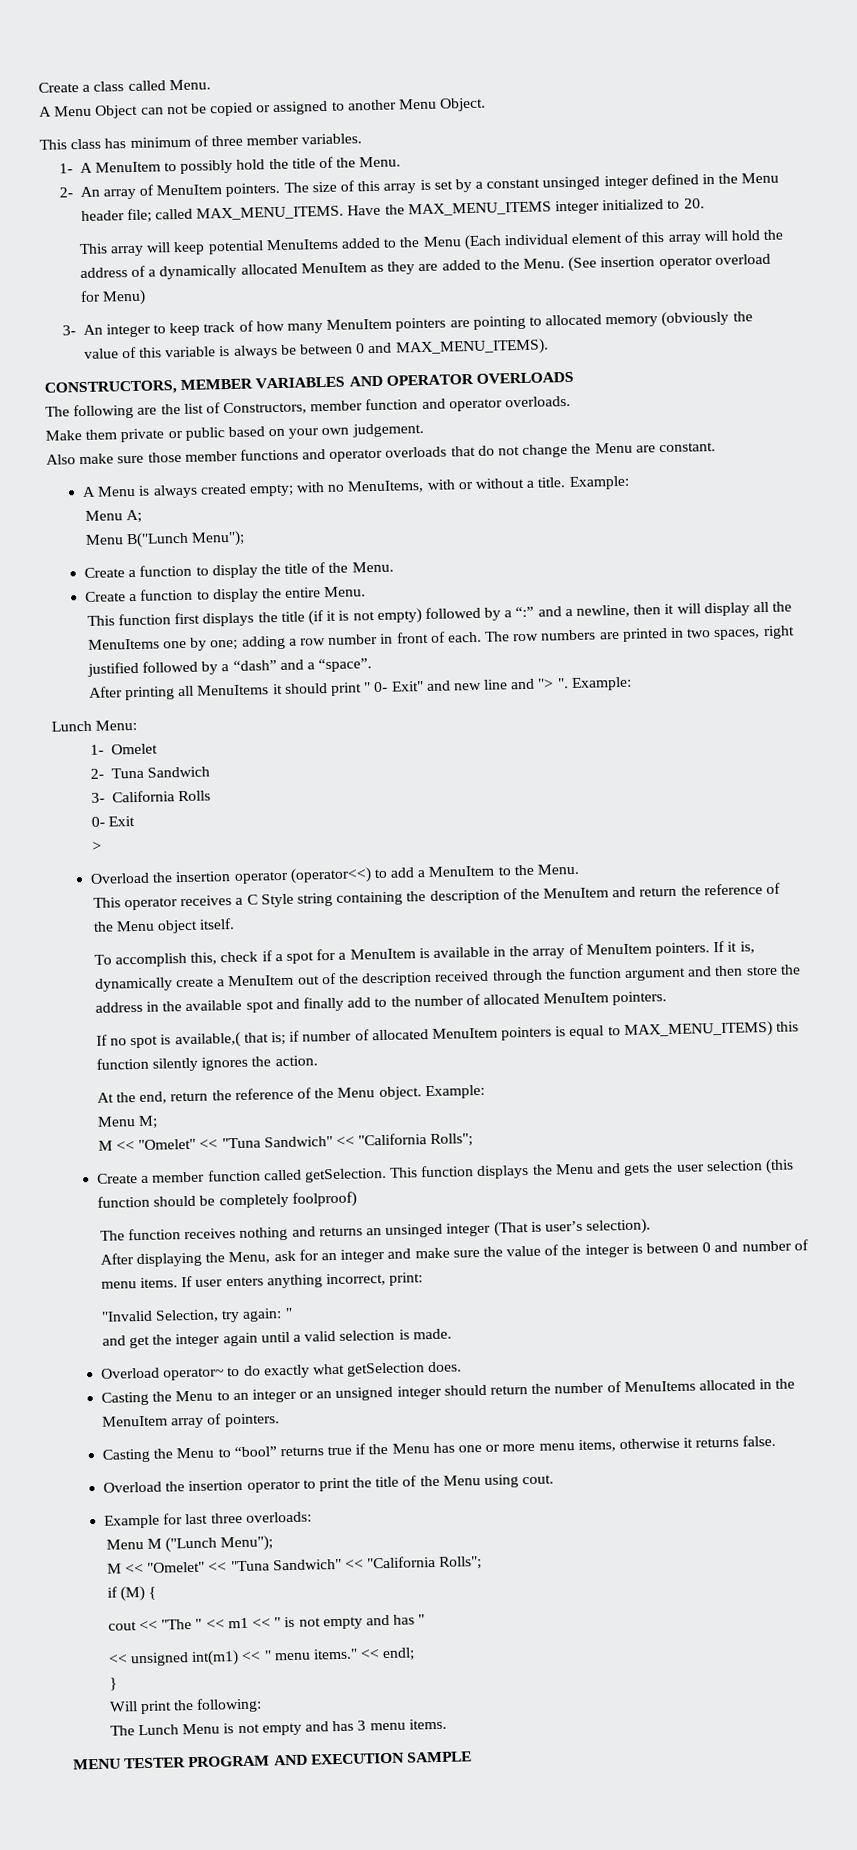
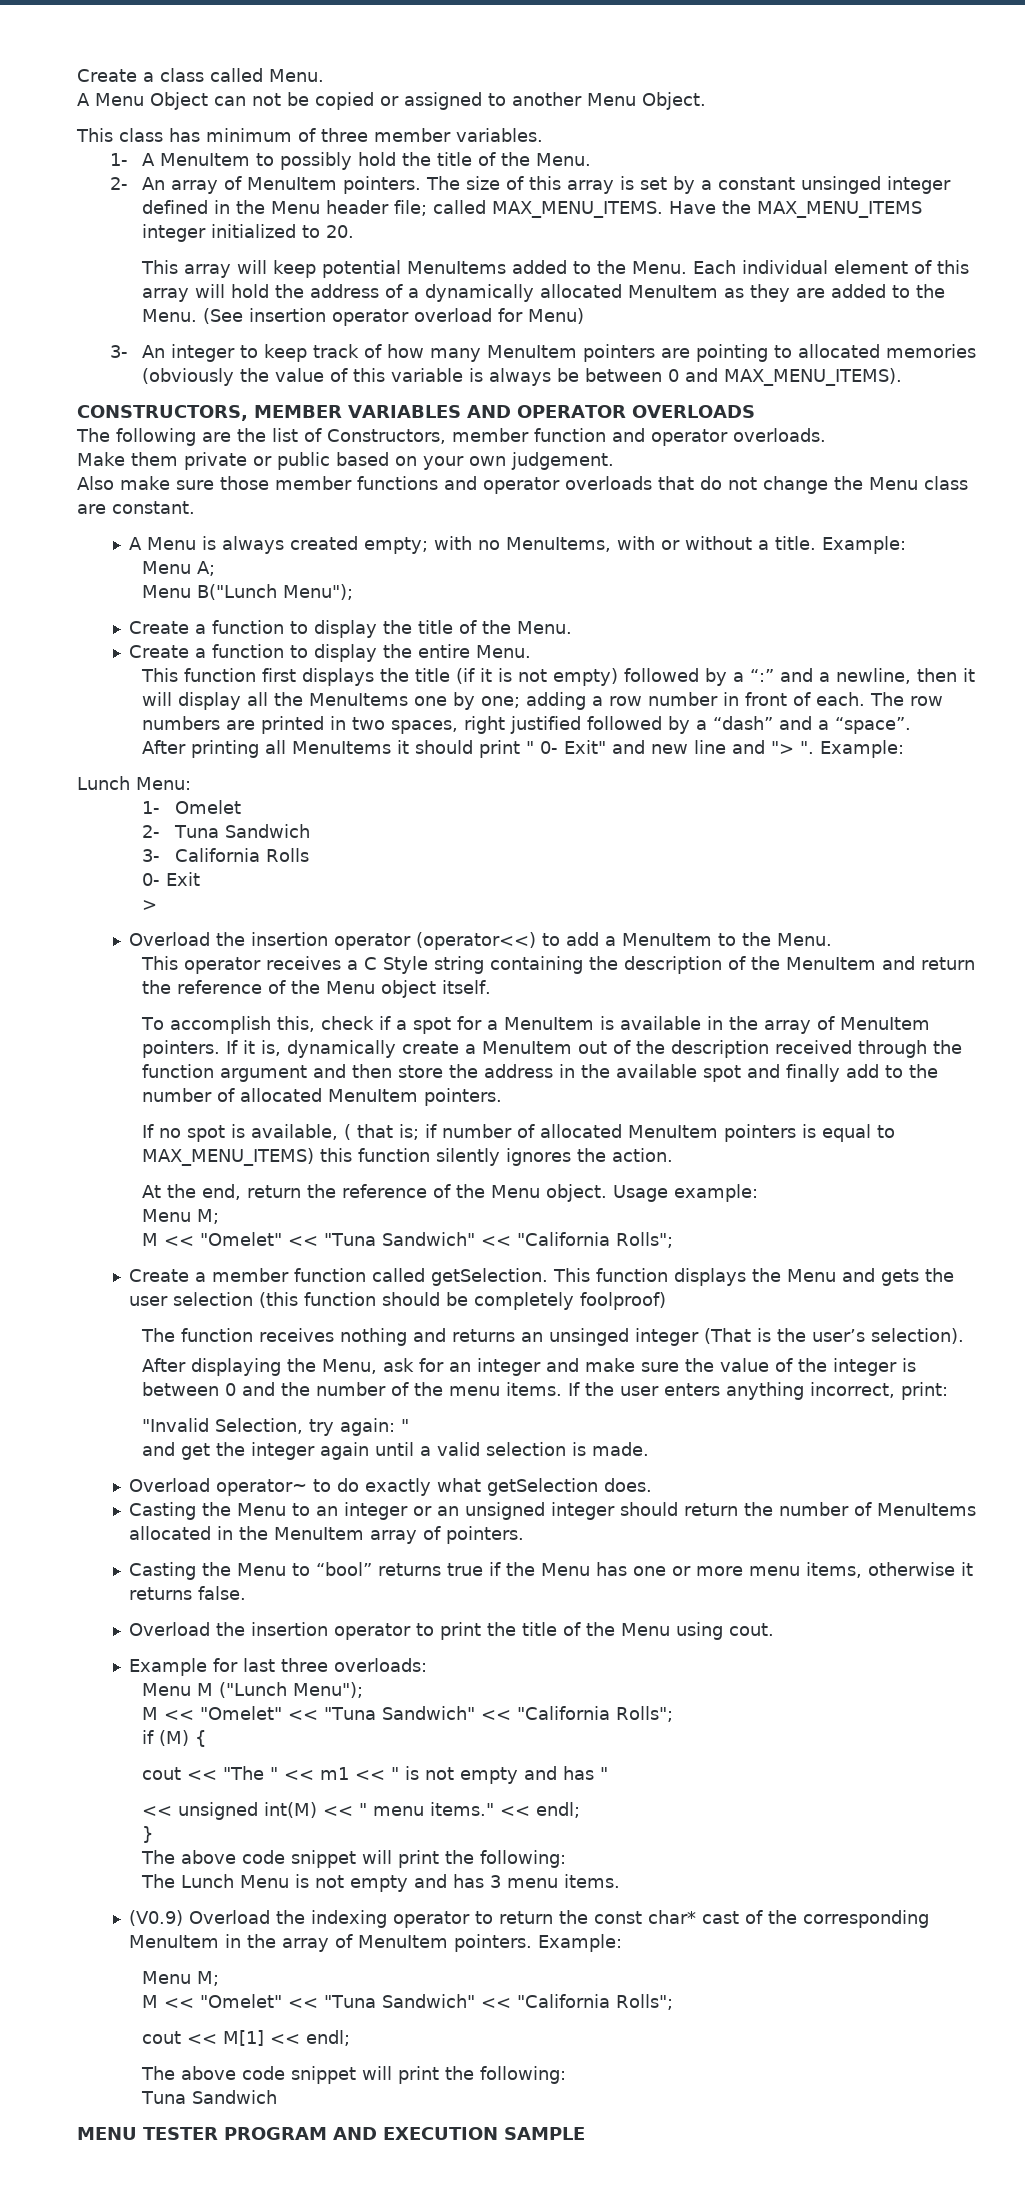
- This array will keep potential MenuItems added to the Menu (Each individual element of this array will hold the address of a dynamically allocated MenuItem as they are added to the Menu.
+ This array will keep potential MenuItems added to the Menu. Each individual element of this array will hold the address of a dynamically allocated MenuItem as they are added to the Menu.
- 3- An integer to keep track of how many MenuItem pointers are pointing to allocated memory (obviously the value of this variable is always be between 0 and MAX_MENU_ITEMS).
+ 3- An integer to keep track of how many MenuItem pointers are pointing to allocated memories (obviously the value of this variable is always be between 0 and MAX_MENU_ITEMS).
- Also make sure those member functions and operator overloads that do not change the Menu are constant.
+ Also make sure those member functions and operator overloads that do not change the Menu class are constant.
- If no spot is available,( that is; if number of allocated MenuItem pointers is equal to MAX_MENU_ITEMS) this function silently ignores the action.
+ If no spot is available, ( that is; if number of allocated MenuItem pointers is equal to MAX_MENU_ITEMS) this function silently ignores the action.
- At the end, return the reference of the Menu object. Example:
+ At the end, return the reference of the Menu object. Usage example:
- The function receives nothing and returns an unsinged integer (That is user’s selection).
+ The function receives nothing and returns an unsinged integer (That is the user’s selection).
- After displaying the Menu, ask for an integer and make sure the value of the integer is between 0 and number of menu items.
+ After displaying the Menu, ask for an integer and make sure the value of the integer is between 0 and the number of the menu items.
- If user enters anything incorrect, print:
+ If the user enters anything incorrect, print:
- << unsigned int(m1) << " menu items."
+ << unsigned int(M) << " menu items."
  }
- Will print the following:
+ The above code snippet will print the following:
+ (V0.9) Overload the indexing operator to return the const char* cast of the corresponding MenuItem in the array of MenuItem pointers. Example:
+ Menu M;
+ M << "Omelet" << "Tuna Sandwich" << "California Rolls";
+ cout << M[1] << endl;
+ The above code snippet will print the following:
+ Tuna Sandwich

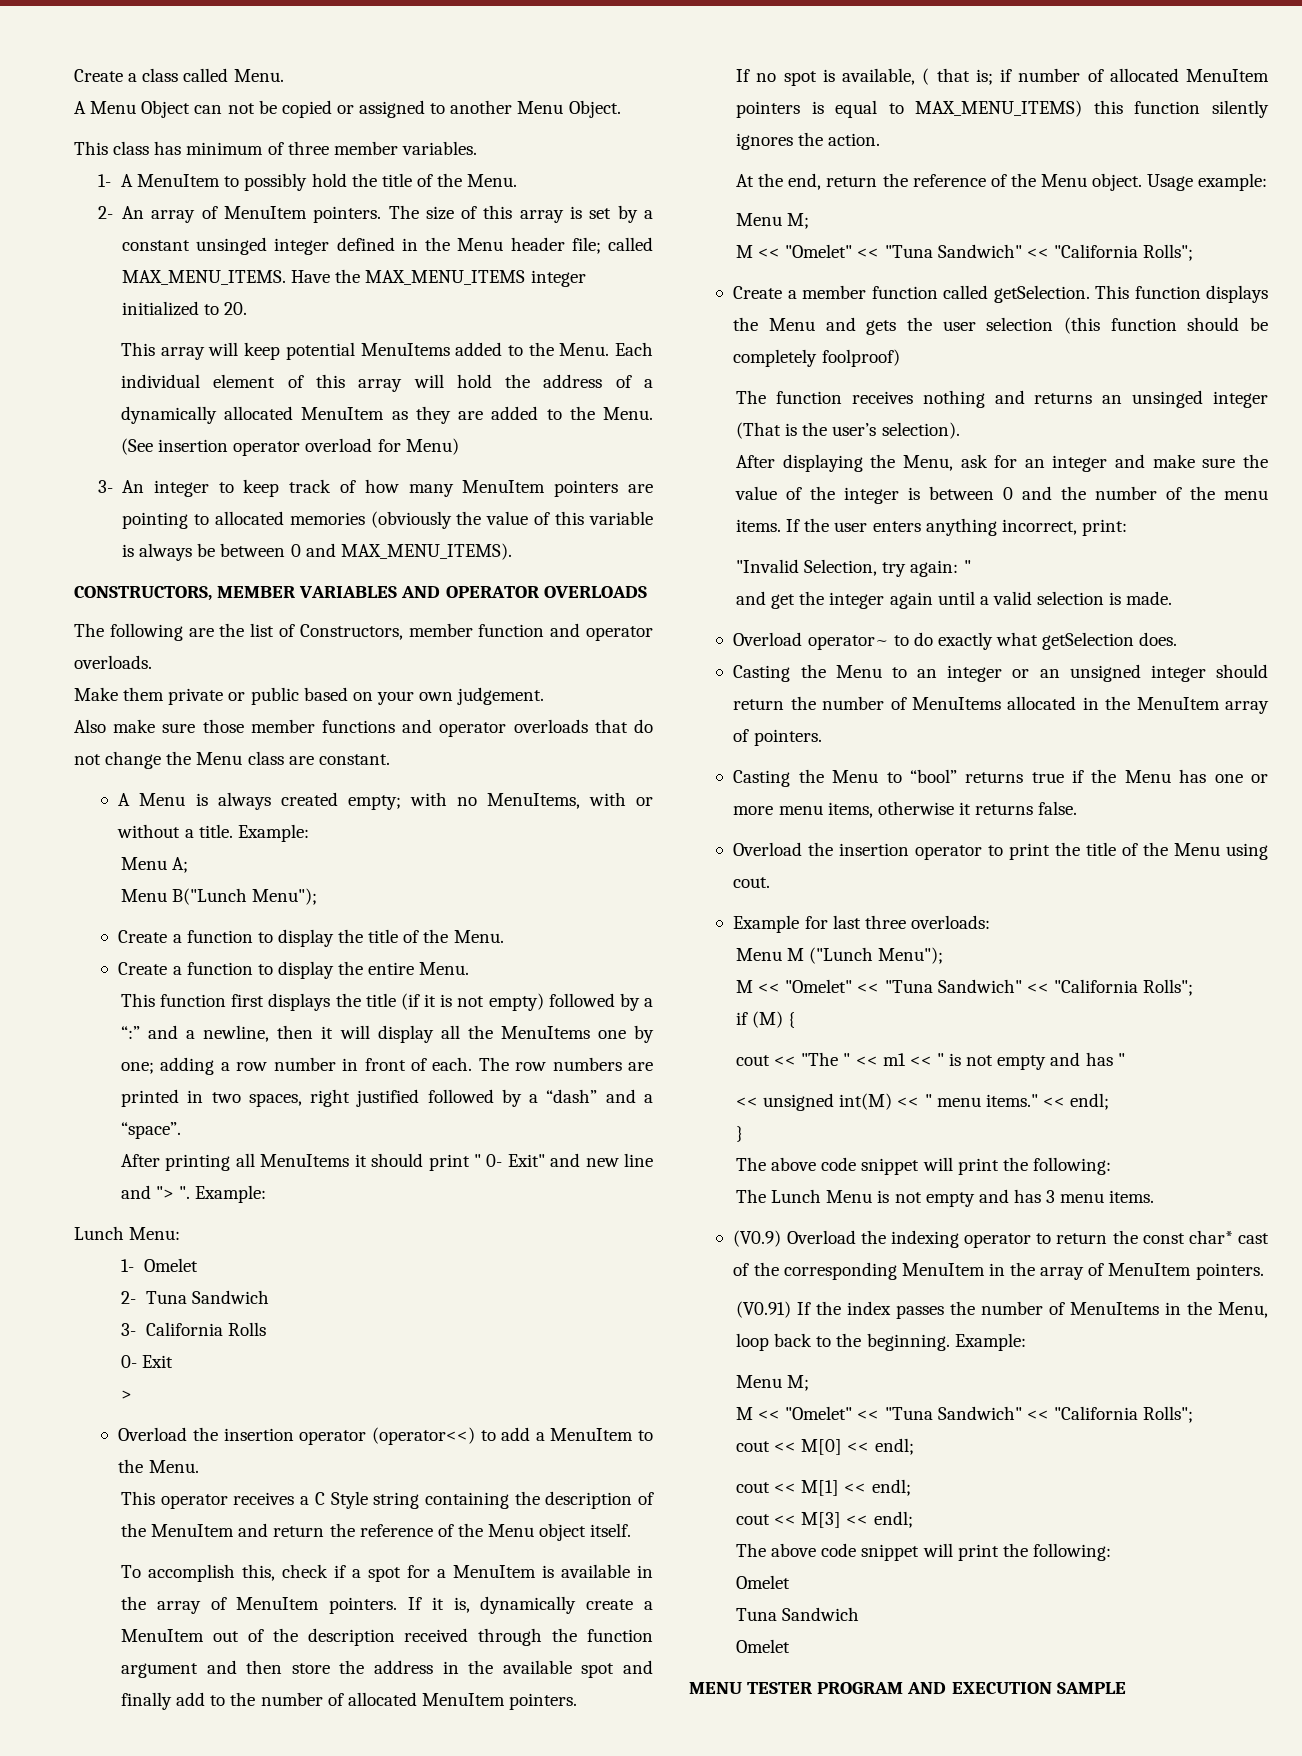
- (V0.9) Overload the indexing operator to return the const char* cast of the corresponding MenuItem in the array of MenuItem pointers. Example:
+ (V0.9) Overload the indexing operator to return the const char* cast of the corresponding MenuItem in the array of MenuItem pointers.
+ (V0.91) If the index passes the number of MenuItems in the Menu, loop back to the beginning. Example:
+ cout << M[0] << endl;
  cout << M[1] << endl;
+ cout << M[3] << endl;
  The above code snippet will print the following:
+ Omelet
  Tuna Sandwich
+ Omelet

